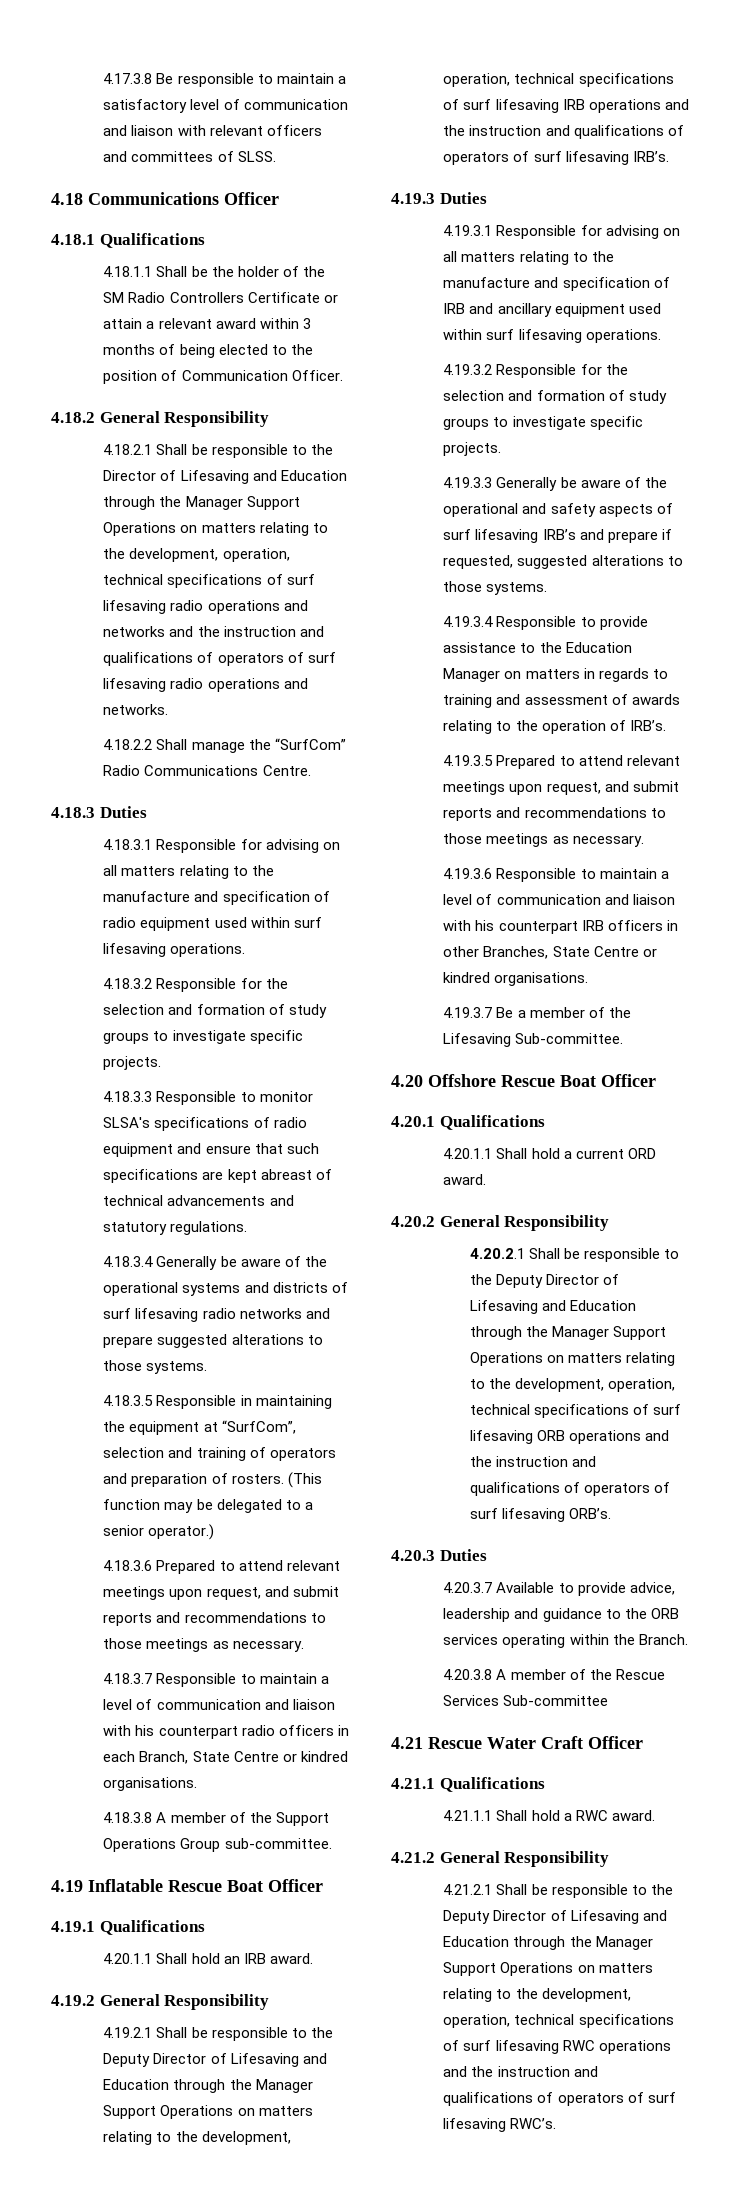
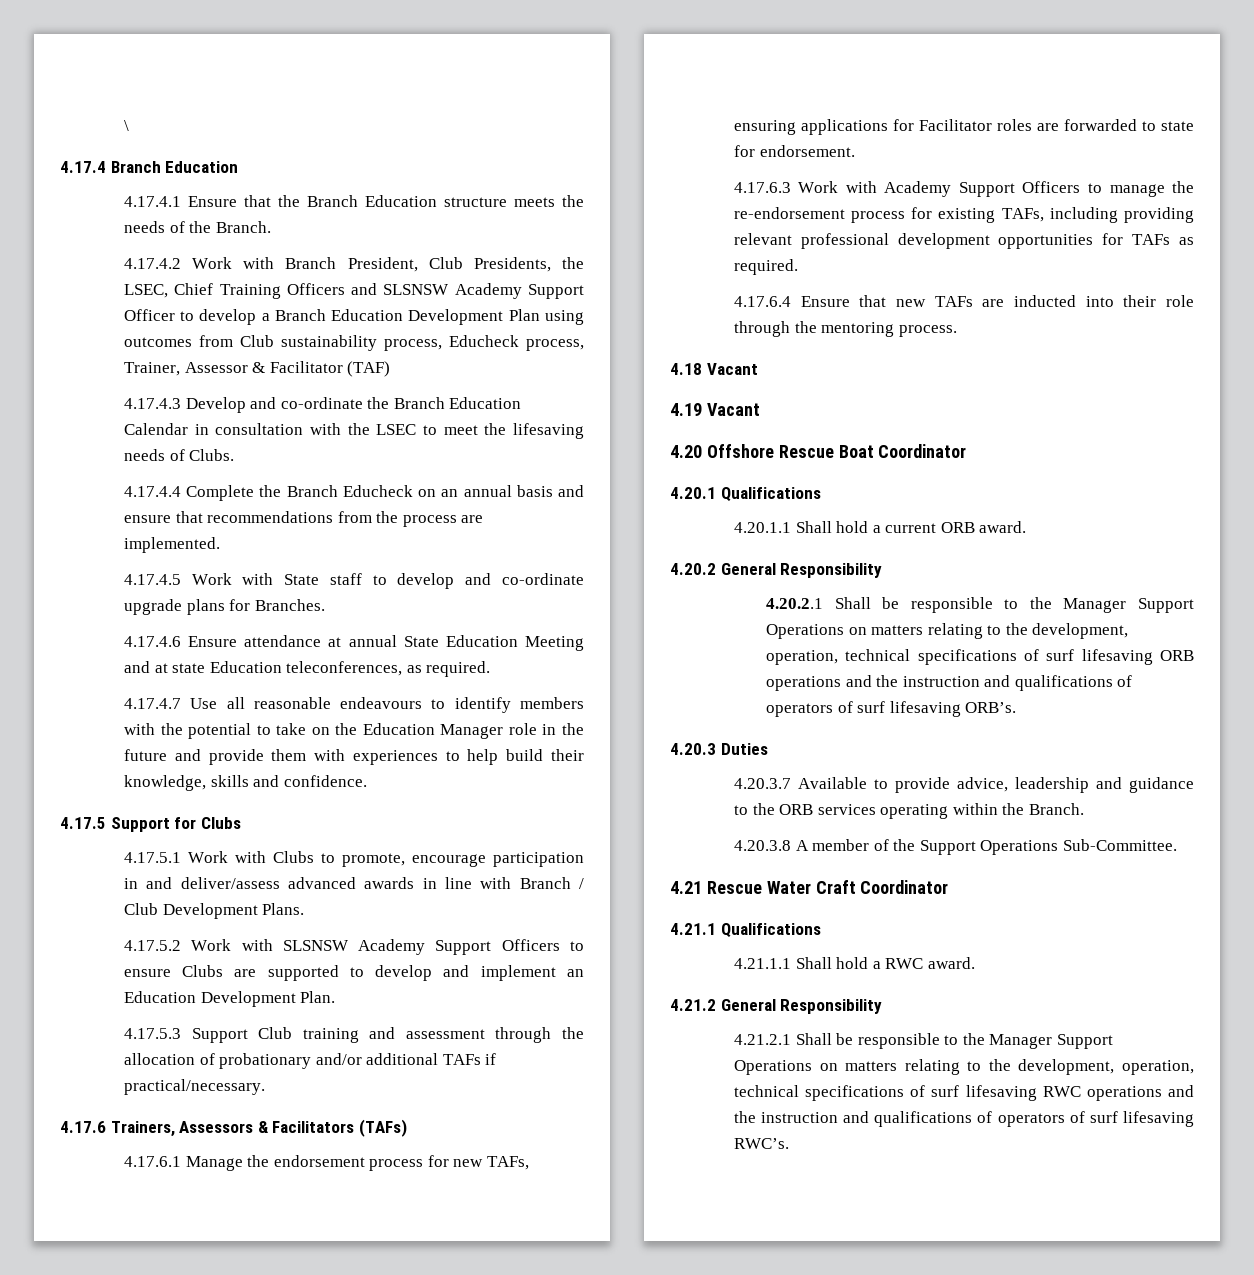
- 4.17.3.8 Be responsible to maintain a satisfactory level of communication and liaison with relevant officers and committees of SLSS.
- 4.18 Communications Officer
- 4.18.1 Qualifications
- 4.18.1.1 Shall be the holder of the SM Radio Controllers Certificate or attain a relevant award within 3 months of being elected to the position of Communication Officer.
- 4.18.2 General Responsibility
- 4.18.2.1 Shall be responsible to the Director of Lifesaving and Education through the Manager Support Operations on matters relating to the development, operation, technical specifications of surf lifesaving radio operations and networks and the instruction and qualifications of operators of surf lifesaving radio operations and networks.
- 4.18.2.2 Shall manage the “SurfCom” Radio Communications Centre.
- 4.18.3 Duties
- 4.18.3.1 Responsible for advising on all matters relating to the manufacture and specification of radio equipment used within surf lifesaving operations.
- 4.18.3.2 Responsible for the selection and formation of study groups to investigate specific projects.
- 4.18.3.3 Responsible to monitor SLSA's specifications of radio equipment and ensure that such specifications are kept abreast of technical advancements and statutory regulations.
- 4.18.3.4 Generally be aware of the operational systems and districts of surf lifesaving radio networks and prepare suggested alterations to those systems.
- 4.18.3.5 Responsible in maintaining the equipment at “SurfCom”, selection and training of operators and preparation of rosters. (This function may be delegated to a senior operator.)
- 4.18.3.6 Prepared to attend relevant meetings upon request, and submit reports and recommendations to those meetings as necessary.
- 4.18.3.7 Responsible to maintain a level of communication and liaison with his counterpart radio officers in each Branch, State Centre or kindred organisations.
- 4.18.3.8 A member of the Support Operations Group sub-committee.
- 4.19 Inflatable Rescue Boat Officer
- 4.19.1 Qualifications
- 4.20.1.1 Shall hold an IRB award.
- 4.19.2 General Responsibility
- 4.19.2.1 Shall be responsible to the Deputy Director of Lifesaving and Education through the Manager Support Operations on matters relating to the development, operation, technical specifications of surf lifesaving IRB operations and the instruction and qualifications of operators of surf lifesaving IRB’s.
- 4.19.3 Duties
- 4.19.3.1 Responsible for advising on all matters relating to the manufacture and specification of IRB and ancillary equipment used within surf lifesaving operations.
- 4.19.3.2 Responsible for the selection and formation of study groups to investigate specific projects.
- 4.19.3.3 Generally be aware of the operational and safety aspects of surf lifesaving IRB’s and prepare if requested, suggested alterations to those systems.
- 4.19.3.4 Responsible to provide assistance to the Education Manager on matters in regards to training and assessment of awards relating to the operation of IRB’s.
- 4.19.3.5 Prepared to attend relevant meetings upon request, and submit reports and recommendations to those meetings as necessary.
- 4.19.3.6 Responsible to maintain a level of communication and liaison with his counterpart IRB officers in other Branches, State Centre or kindred organisations.
- 4.19.3.7 Be a member of the Lifesaving Sub-committee.
+ \
+ 4.17.4 Branch Education
+ 4.17.4.1 Ensure that the Branch Education structure meets the needs of the Branch.
+ 4.17.4.2 Work with Branch President, Club Presidents, the LSEC, Chief Training Officers and SLSNSW Academy Support Officer to develop a Branch Education Development Plan using outcomes from Club sustainability process, Educheck process, Trainer, Assessor & Facilitator (TAF)
+ 4.17.4.3 Develop and co-ordinate the Branch Education Calendar in consultation with the LSEC to meet the lifesaving needs of Clubs.
+ 4.17.4.4 Complete the Branch Educheck on an annual basis and ensure that recommendations from the process are implemented.
+ 4.17.4.5 Work with State staff to develop and co-ordinate upgrade plans for Branches.
+ 4.17.4.6 Ensure attendance at annual State Education Meeting and at state Education teleconferences, as required.
+ 4.17.4.7 Use all reasonable endeavours to identify members with the potential to take on the Education Manager role in the future and provide them with experiences to help build their knowledge, skills and confidence.
+ 4.17.5 Support for Clubs
+ 4.17.5.1 Work with Clubs to promote, encourage participation in and deliver/assess advanced awards in line with Branch / Club Development Plans.
+ 4.17.5.2 Work with SLSNSW Academy Support Officers to ensure Clubs are supported to develop and implement an Education Development Plan.
+ 4.17.5.3 Support Club training and assessment through the allocation of probationary and/or additional TAFs if practical/necessary.
+ 4.17.6 Trainers, Assessors & Facilitators (TAFs)
+ 4.17.6.1 Manage the endorsement process for new TAFs, ensuring applications for Facilitator roles are forwarded to state for endorsement.
+ 4.17.6.3 Work with Academy Support Officers to manage the re-endorsement process for existing TAFs, including providing relevant professional development opportunities for TAFs as required.
+ 4.17.6.4 Ensure that new TAFs are inducted into their role through the mentoring process.
+ 4.18 Vacant
+ 4.19 Vacant
- 4.20 Offshore Rescue Boat Officer
+ 4.20 Offshore Rescue Boat Coordinator
- 4.20.1.1 Shall hold a current ORD award.
+ 4.20.1.1 Shall hold a current ORB award.
- 4.20.2.1 Shall be responsible to the Deputy Director of Lifesaving and Education through the Manager Support Operations on matters relating to the development, operation, technical specifications of surf lifesaving ORB operations and the instruction and qualifications of operators of surf lifesaving ORB’s.
+ 4.20.2.1 Shall be responsible to the Manager Support Operations on matters relating to the development, operation, technical specifications of surf lifesaving ORB operations and the instruction and qualifications of operators of surf lifesaving ORB’s.
- 4.20.3.8 A member of the Rescue Services Sub-committee
+ 4.20.3.8 A member of the Support Operations Sub-Committee.
- 4.21 Rescue Water Craft Officer
+ 4.21 Rescue Water Craft Coordinator
- 4.21.2.1 Shall be responsible to the Deputy Director of Lifesaving and Education through the Manager Support Operations on matters relating to the development, operation, technical specifications of surf lifesaving RWC operations and the instruction and qualifications of operators of surf lifesaving RWC’s.
+ 4.21.2.1 Shall be responsible to the Manager Support Operations on matters relating to the development, operation, technical specifications of surf lifesaving RWC operations and the instruction and qualifications of operators of surf lifesaving RWC’s.

